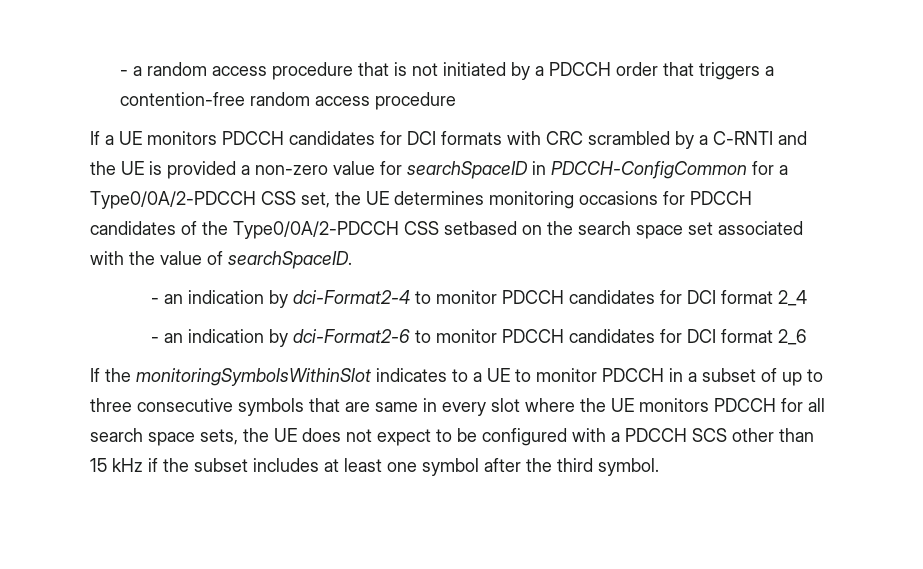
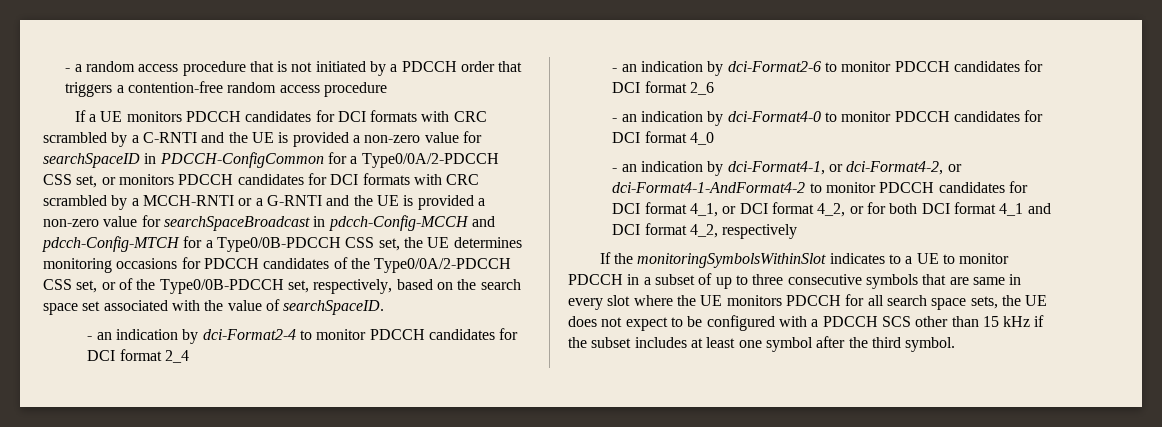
- If a UE monitors PDCCH candidates for DCI formats with CRC scrambled by a C-RNTI and the UE is provided a non-zero value for searchSpaceID in PDCCH-ConfigCommon for a Type0/0A/2-PDCCH CSS set, the UE determines monitoring occasions for PDCCH candidates of the Type0/0A/2-PDCCH CSS setbased on the search space set associated with the value of searchSpaceID.
+ If a UE monitors PDCCH candidates for DCI formats with CRC scrambled by a C-RNTI and the UE is provided a non-zero value for searchSpaceID in PDCCH-ConfigCommon for a Type0/0A/2-PDCCH CSS set, or monitors PDCCH candidates for DCI formats with CRC scrambled by a MCCH-RNTI or a G-RNTI and the UE is provided a non-zero value for searchSpaceBroadcast in pdcch-Config-MCCH and pdcch-Config-MTCH for a Type0/0B-PDCCH CSS set, the UE determines monitoring occasions for PDCCH candidates of the Type0/0A/2-PDCCH CSS set, or of the Type0/0B-PDCCH set, respectively, based on the search space set associated with the value of searchSpaceID.
+ - an indication by dci-Format4-0 to monitor PDCCH candidates for DCI format 4_0
+ - an indication by dci-Format4-1, or dci-Format4-2, or dci-Format4-1-AndFormat4-2 to monitor PDCCH candidates for DCI format 4_1, or DCI format 4_2, or for both DCI format 4_1 and DCI format 4_2, respectively

